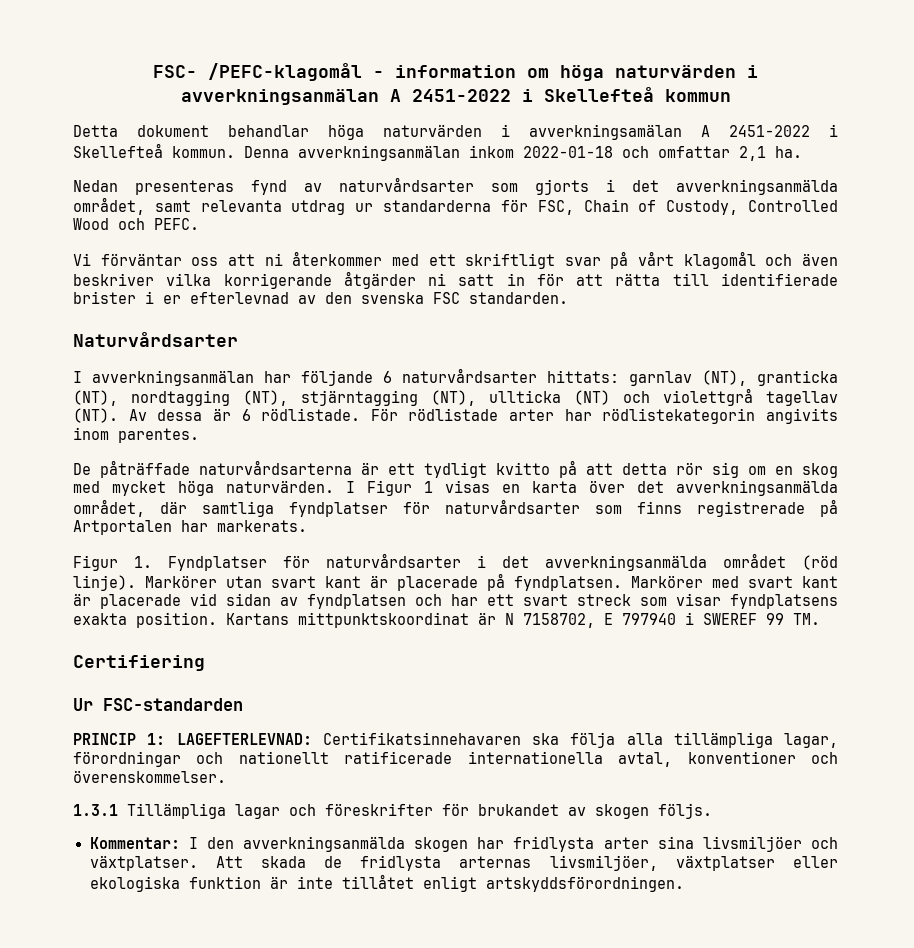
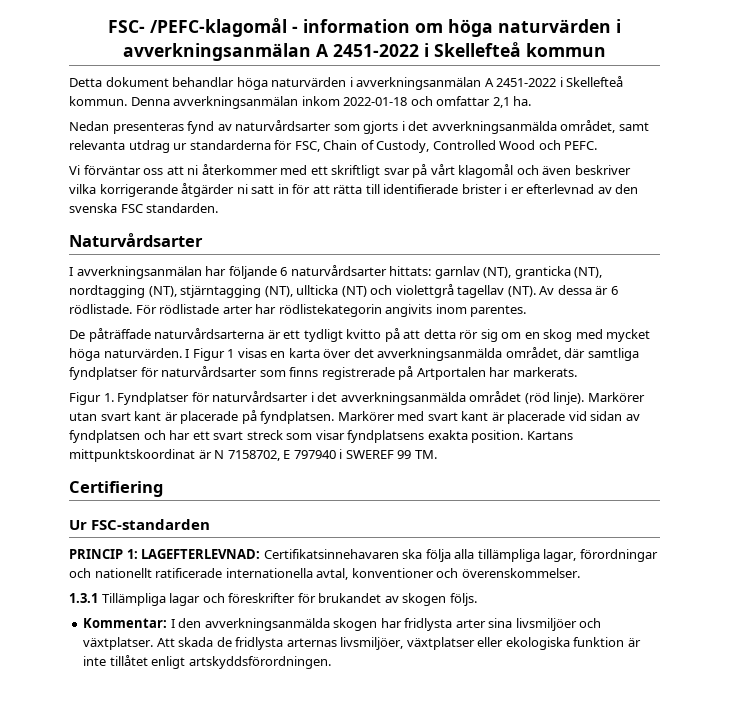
- Detta dokument behandlar höga naturvärden i avverkningsamälan A 2451-2022 i Skellefteå kommun.
+ Detta dokument behandlar höga naturvärden i avverkningsanmälan A 2451-2022 i Skellefteå kommun.

